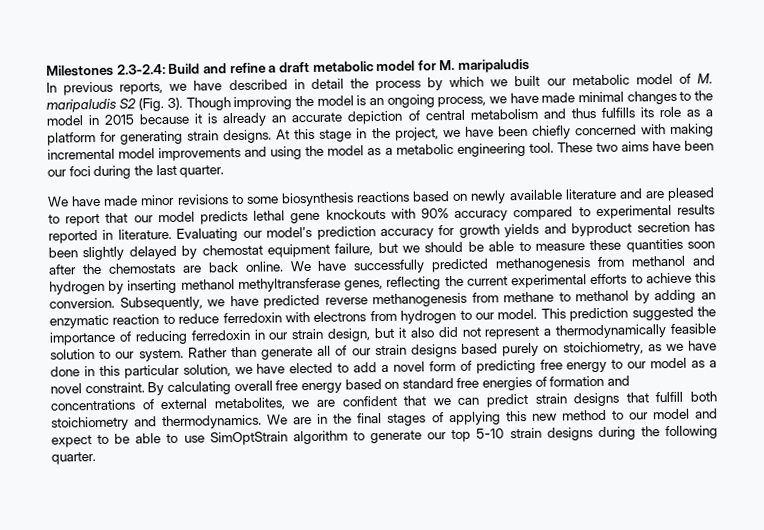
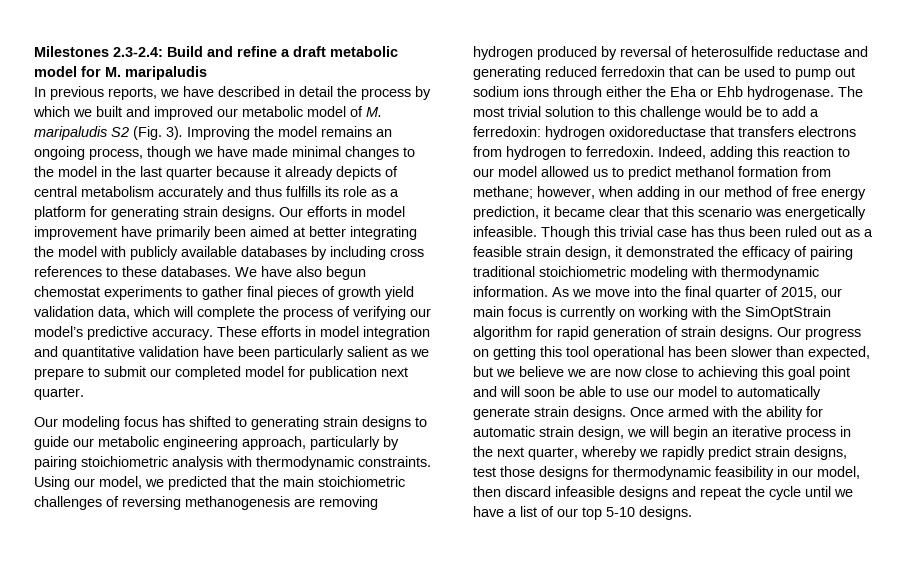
- In previous reports, we have described in detail the process by which we built our metabolic model of M. maripaludis S2 (Fig. 3).
+ In previous reports, we have described in detail the process by which we built and improved our metabolic model of M. maripaludis S2 (Fig. 3).
- Though improving the model is an ongoing process, we have made minimal changes to the model in 2015 because it is already an accurate depiction of central metabolism and thus fulfills its role as a platform for generating strain designs.
+ Improving the model remains an ongoing process, though we have made minimal changes to the model in the last quarter because it already depicts of central metabolism accurately and thus fulfills its role as a platform for generating strain designs.
- At this stage in the project, we have been chiefly concerned with making incremental model improvements and using the model as a metabolic engineering tool. These two aims have been our foci during the last quarter.
- We have made minor revisions to some biosynthesis reactions based on newly available literature and are pleased to report that our model predicts lethal gene knockouts with 90% accuracy compared to experimental results reported in literature. Evaluating our model’s prediction accuracy for growth yields and byproduct secretion has been slightly delayed by chemostat equipment failure, but we should be able to measure these quantities soon after the chemostats are back online. We have successfully predicted methanogenesis from methanol and hydrogen by inserting methanol methyltransferase genes, reflecting the current experimental efforts to achieve this conversion. Subsequently, we have predicted reverse methanogenesis from methane to methanol by adding an enzymatic reaction to reduce ferredoxin with electrons from hydrogen to our model. This prediction suggested the importance of reducing ferredoxin in our strain design, but it also did not represent a thermodynamically feasible solution to our system. Rather than generate all of our strain designs based purely on stoichiometry, as we have done in this particular solution, we have elected to add a novel form of predicting free energy to our model as a novel constraint. By calculating overall free energy based on standard free energies of formation and concentrations of external metabolites, we are confident that we can predict strain designs that fulfill both stoichiometry and thermodynamics. We are in the final stages of applying this new method to our model and expect to be able to use SimOptStrain algorithm to generate our top 5-10 strain designs during the following quarter.
+ Our efforts in model improvement have primarily been aimed at better integrating the model with publicly available databases by including cross references to these databases. We have also begun chemostat experiments to gather final pieces of growth yield validation data, which will complete the process of verifying our model’s predictive accuracy. These efforts in model integration and quantitative validation have been particularly salient as we prepare to submit our completed model for publication next quarter.
+ Our modeling focus has shifted to generating strain designs to guide our metabolic engineering approach, particularly by pairing stoichiometric analysis with thermodynamic constraints. Using our model, we predicted that the main stoichiometric challenges of reversing methanogenesis are removing hydrogen produced by reversal of heterosulfide reductase and generating reduced ferredoxin that can be used to pump out sodium ions through either the Eha or Ehb hydrogenase. The most trivial solution to this challenge would be to add a ferredoxin: hydrogen oxidoreductase that transfers electrons from hydrogen to ferredoxin. Indeed, adding this reaction to our model allowed us to predict methanol formation from methane; however, when adding in our method of free energy prediction, it became clear that this scenario was energetically infeasible. Though this trivial case has thus been ruled out as a feasible strain design, it demonstrated the efficacy of pairing traditional stoichiometric modeling with thermodynamic information. As we move into the final quarter of 2015, our main focus is currently on working with the SimOptStrain algorithm for rapid generation of strain designs. Our progress on getting this tool operational has been slower than expected, but we believe we are now close to achieving this goal point and will soon be able to use our model to automatically generate strain designs. Once armed with the ability for automatic strain design, we will begin an iterative process in the next quarter, whereby we rapidly predict strain designs, test those designs for thermodynamic feasibility in our model, then discard infeasible designs and repeat the cycle until we have a list of our top 5-10 designs.

